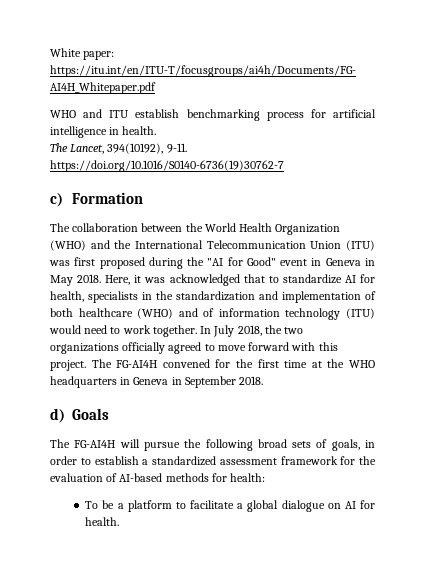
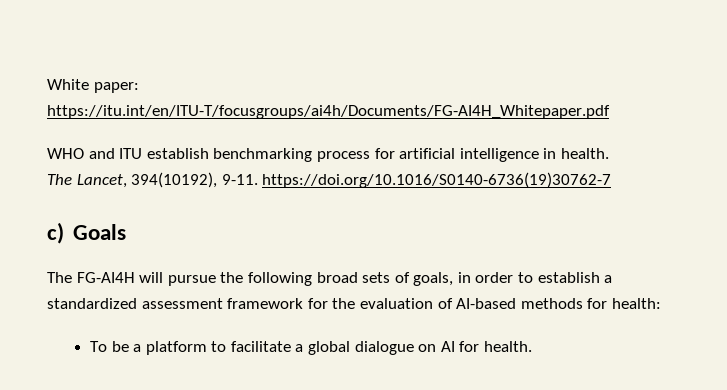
- c) Formation
- The collaboration between the World Health Organization (WHO) and the International Telecommunication Union (ITU) was first proposed during the "AI for Good" event in Geneva in May 2018. Here, it was acknowledged that to standardize AI for health, specialists in the standardization and implementation of both healthcare (WHO) and of information technology (ITU) would need to work together. In July 2018, the two organizations officially agreed to move forward with this project. The FG-AI4H convened for the first time at the WHO headquarters in Geneva in September 2018.
- d) Goals
+ c) Goals

